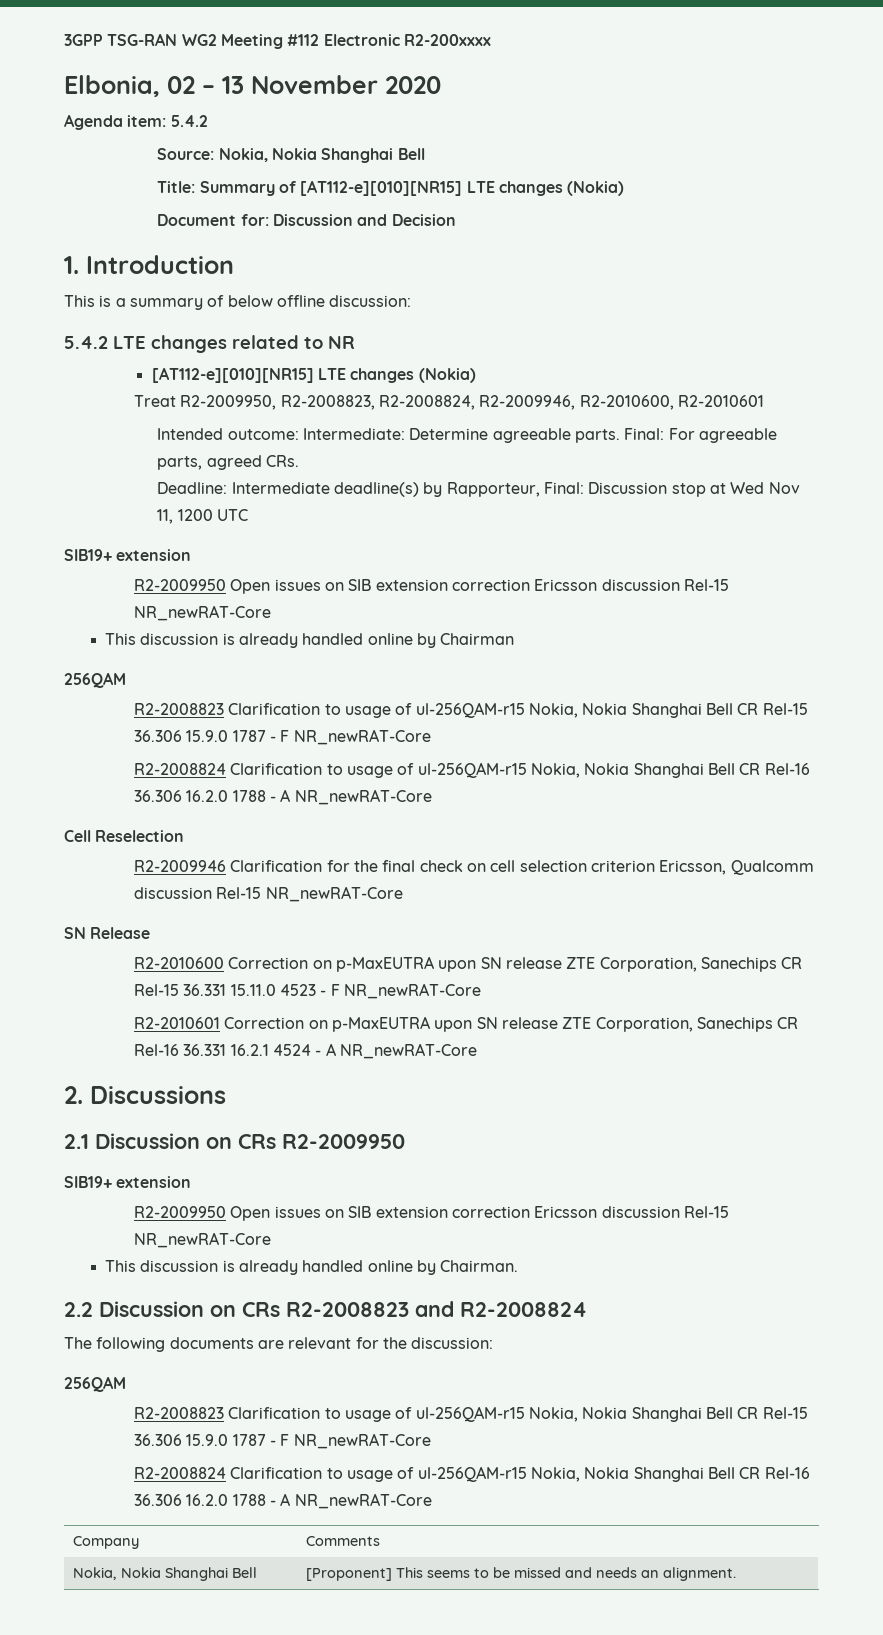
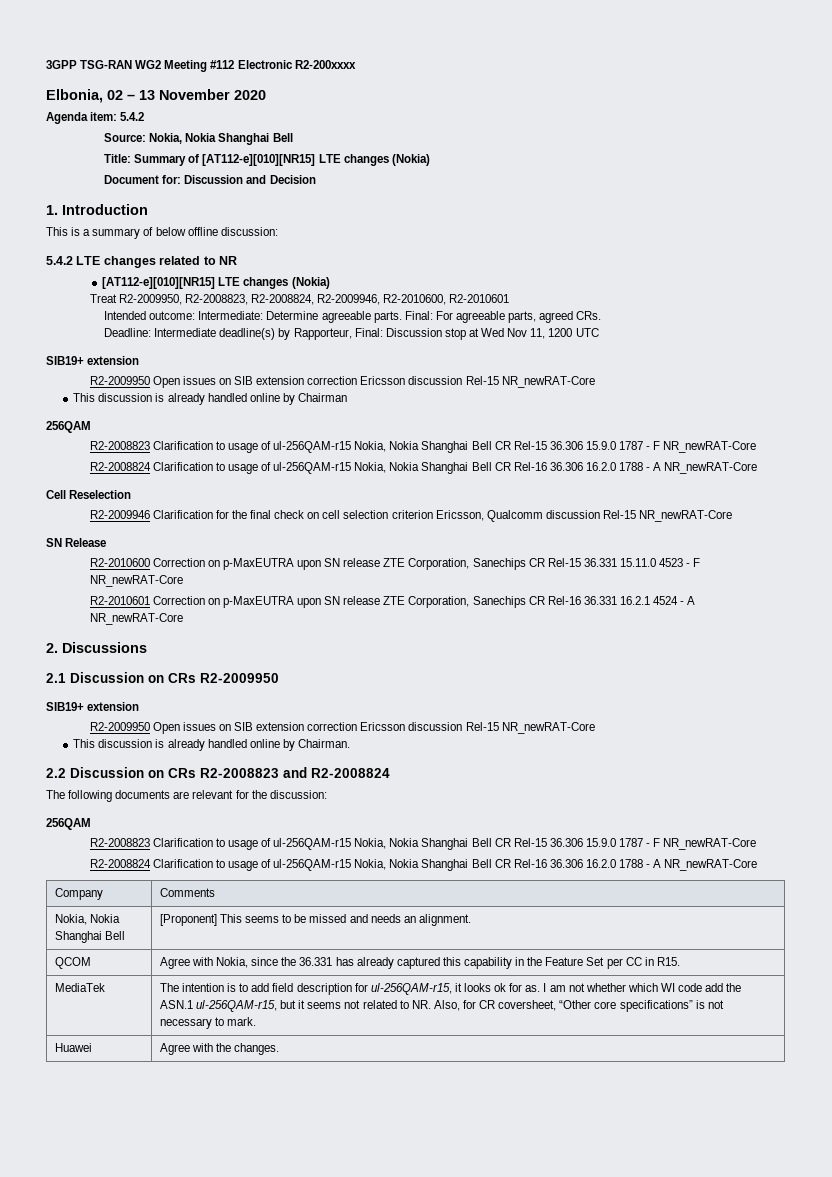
+ QCOM | Agree with Nokia, since the 36.331 has already captured this capability in the Feature Set per CC in R15.
+ MediaTek | The intention is to add field description for ul-256QAM-r15, it looks ok for as. I am not whether which WI code add the ASN.1 ul-256QAM-r15, but it seems not related to NR. Also, for CR coversheet, “Other core specifications” is not necessary to mark.
+ Huawei | Agree with the changes.

